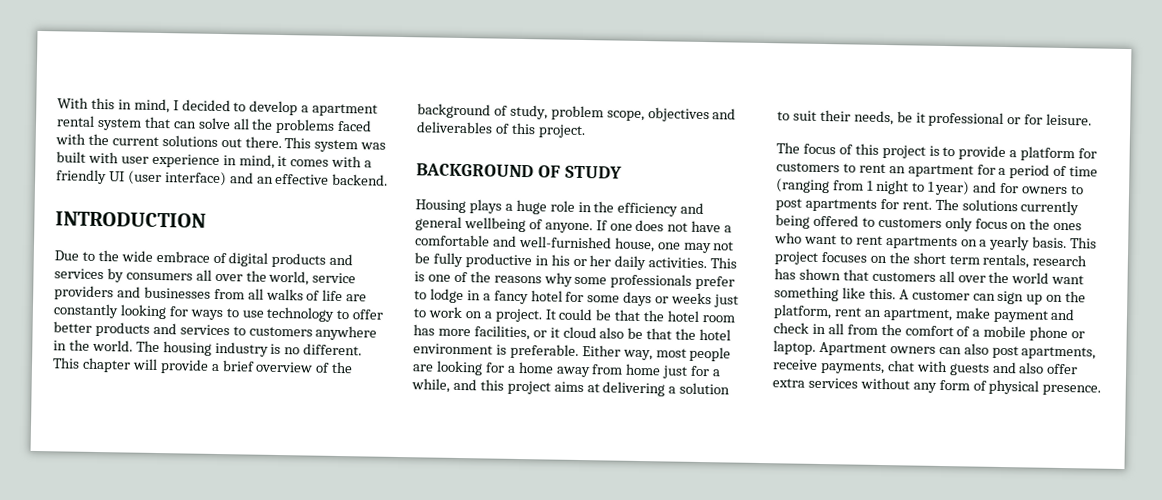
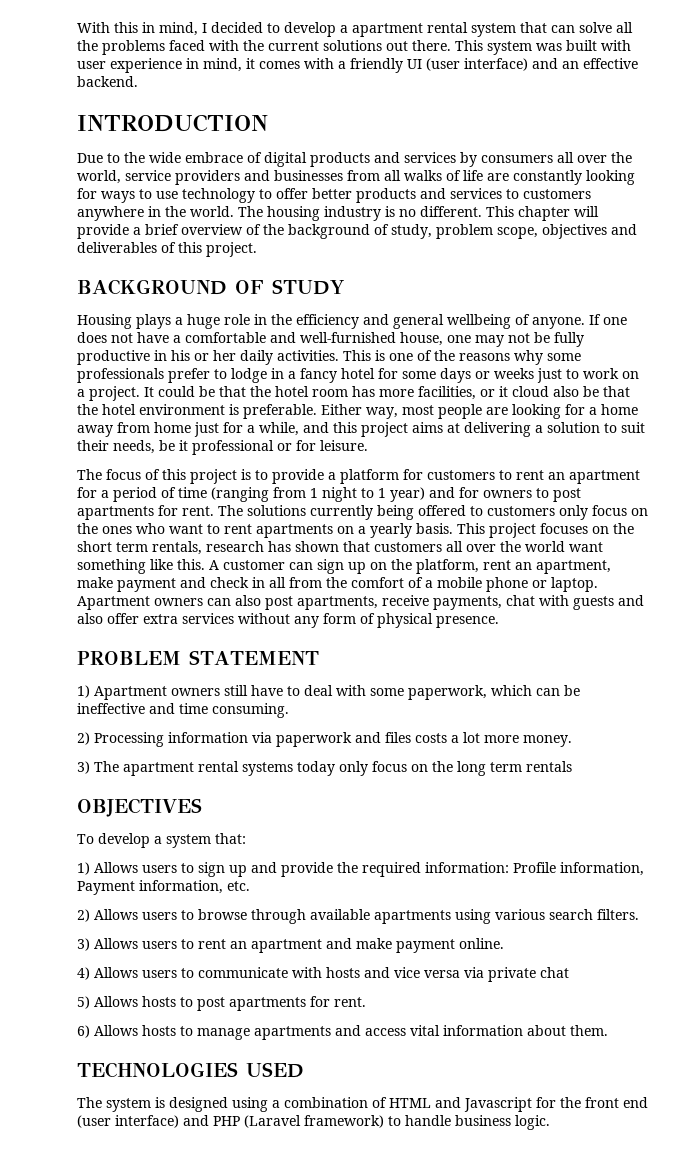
+ PROBLEM STATEMENT
+ 1) Apartment owners still have to deal with some paperwork, which can be ineffective and time consuming.
+ 2) Processing information via paperwork and files costs a lot more money.
+ 3) The apartment rental systems today only focus on the long term rentals
+ OBJECTIVES
+ To develop a system that:
+ 1) Allows users to sign up and provide the required information: Profile information, Payment information, etc.
+ 2) Allows users to browse through available apartments using various search filters.
+ 3) Allows users to rent an apartment and make payment online.
+ 4) Allows users to communicate with hosts and vice versa via private chat
+ 5) Allows hosts to post apartments for rent.
+ 6) Allows hosts to manage apartments and access vital information about them.
+ TECHNOLOGIES USED
+ The system is designed using a combination of HTML and Javascript for the front end (user interface) and PHP (Laravel framework) to handle business logic.

